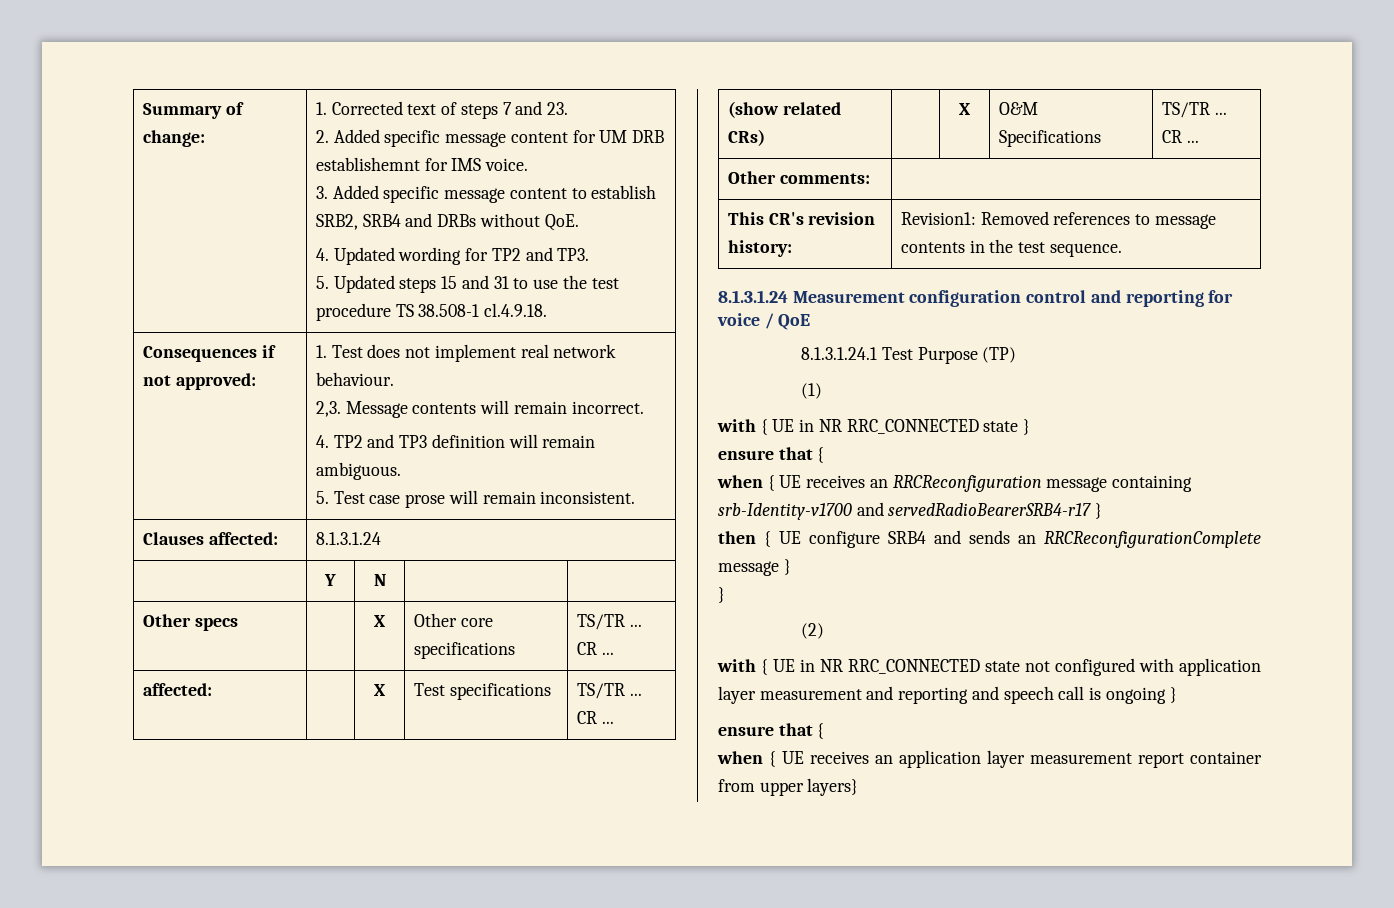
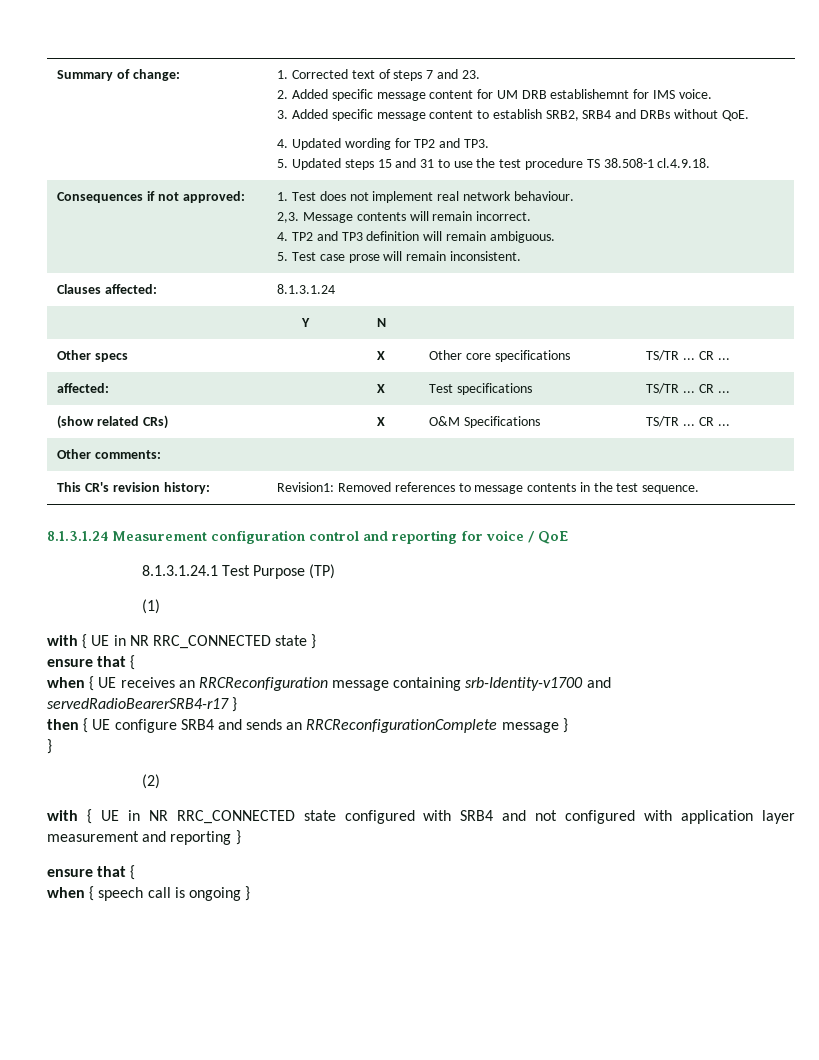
- with { UE in NR RRC_CONNECTED state not configured with application layer measurement and reporting and speech call is ongoing }
+ with { UE in NR RRC_CONNECTED state configured with SRB4 and not configured with application layer measurement and reporting }
  ensure that {
- when { UE receives an application layer measurement report container from upper layers}
+ when { speech call is ongoing }

